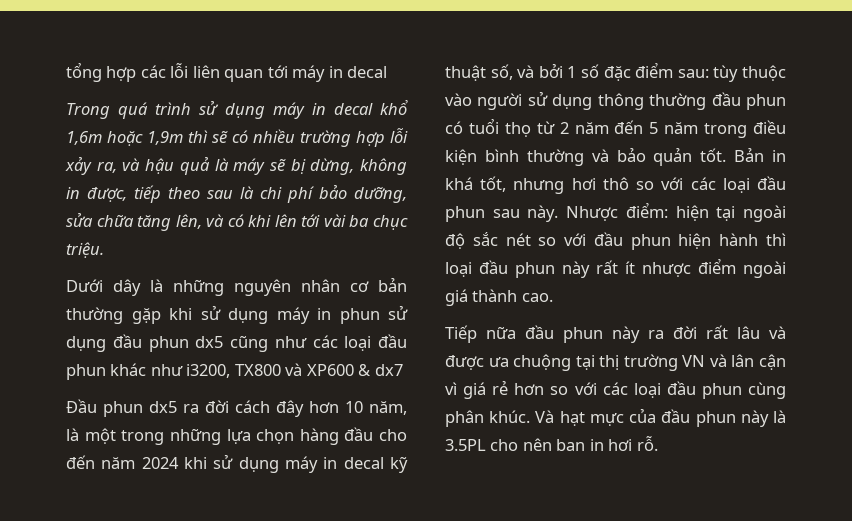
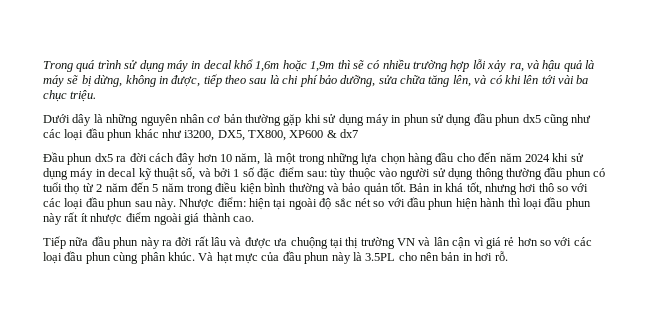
- tổng hợp các lỗi liên quan tới máy in decal
- Dưới dây là những nguyên nhân cơ bản thường gặp khi sử dụng máy in phun sử dụng đầu phun dx5 cũng như các loại đầu phun khác như i3200, TX800 và XP600 & dx7
+ Dưới dây là những nguyên nhân cơ bản thường gặp khi sử dụng máy in phun sử dụng đầu phun dx5 cũng như các loại đầu phun khác như i3200, DX5, TX800, XP600 & dx7
- Và hạt mực của đầu phun này là 3.5PL cho nên ban in hơi rỗ.
+ Và hạt mực của đầu phun này là 3.5PL cho nên bản in hơi rỗ.

